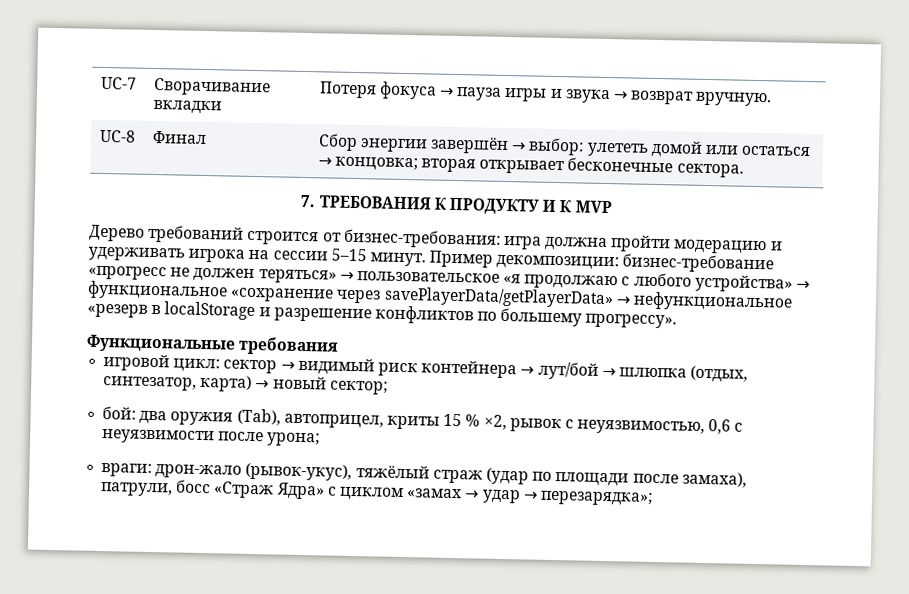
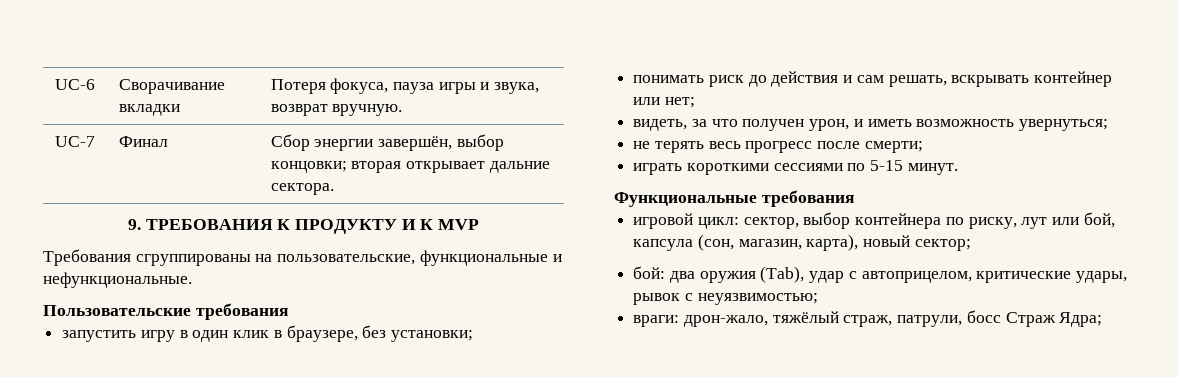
- UC-7 | Сворачивание вкладки | Потеря фокуса → пауза игры и звука → возврат вручную.
+ UC-6 | Сворачивание вкладки | Потеря фокуса, пауза игры и звука, возврат вручную.
- UC-8 | Финал | Сбор энергии завершён → выбор: улететь домой или остаться → концовка; вторая открывает бесконечные сектора.
+ UC-7 | Финал | Сбор энергии завершён, выбор концовки; вторая открывает дальние сектора.
- 7. ТРЕБОВАНИЯ К ПРОДУКТУ И К MVP
+ 9. ТРЕБОВАНИЯ К ПРОДУКТУ И К MVP
- Дерево требований строится от бизнес-требования: игра должна пройти модерацию и удерживать игрока на сессии 5–15 минут. Пример декомпозиции: бизнес-требование «прогресс не должен теряться» → пользовательское «я продолжаю с любого устройства» → функциональное «сохранение через savePlayerData/getPlayerData» → нефункциональное «резерв в localStorage и разрешение конфликтов по большему прогрессу».
+ Требования сгруппированы на пользовательские, функциональные и нефункциональные.
+ Пользовательские требования
+ запустить игру в один клик в браузере, без установки;
+ понимать риск до действия и сам решать, вскрывать контейнер или нет;
+ видеть, за что получен урон, и иметь возможность увернуться;
+ не терять весь прогресс после смерти;
+ играть короткими сессиями по 5-15 минут.
  Функциональные требования
- игровой цикл: сектор → видимый риск контейнера → лут/бой → шлюпка (отдых, синтезатор, карта) → новый сектор;
+ игровой цикл: сектор, выбор контейнера по риску, лут или бой, капсула (сон, магазин, карта), новый сектор;
- бой: два оружия (Tab), автоприцел, криты 15 % ×2, рывок с неуязвимостью, 0,6 с неуязвимости после урона;
- враги: дрон-жало (рывок-укус), тяжёлый страж (удар по площади после замаха), патрули, босс «Страж Ядра» с циклом «замах → удар → перезарядка»;
+ бой: два оружия (Tab), удар с автоприцелом, критические удары, рывок с неуязвимостью;
+ враги: дрон-жало, тяжёлый страж, патрули, босс Страж Ядра;

